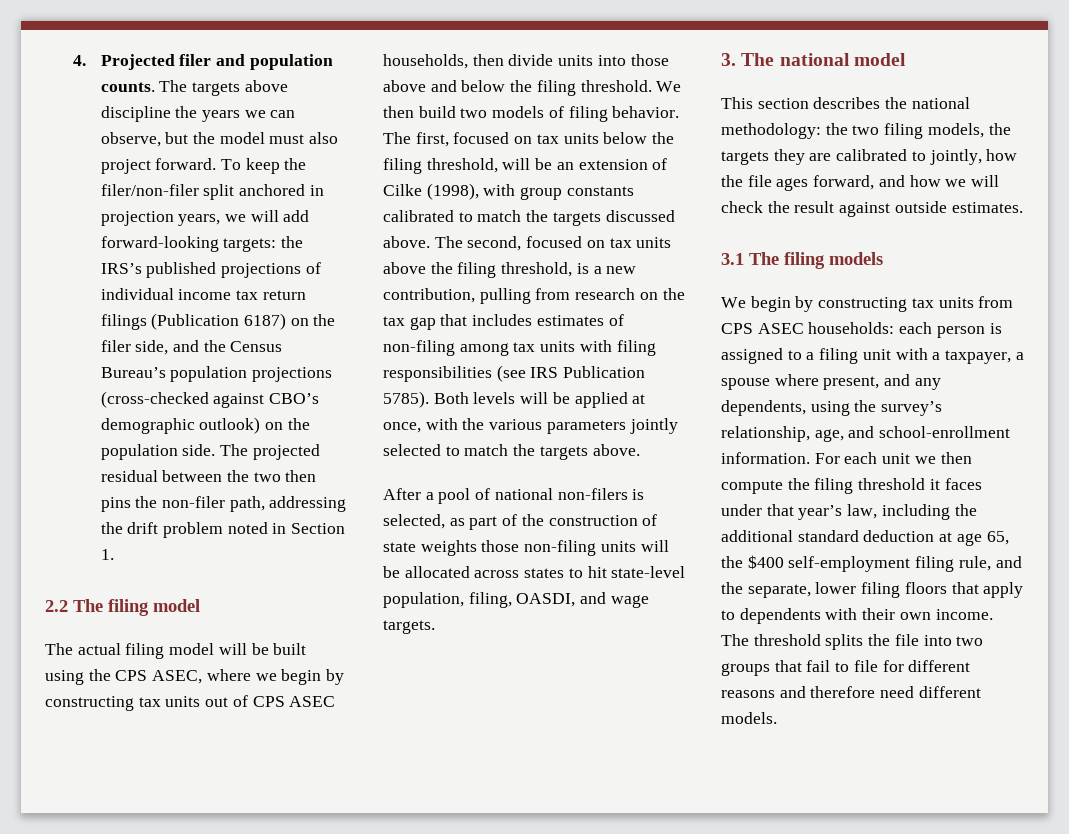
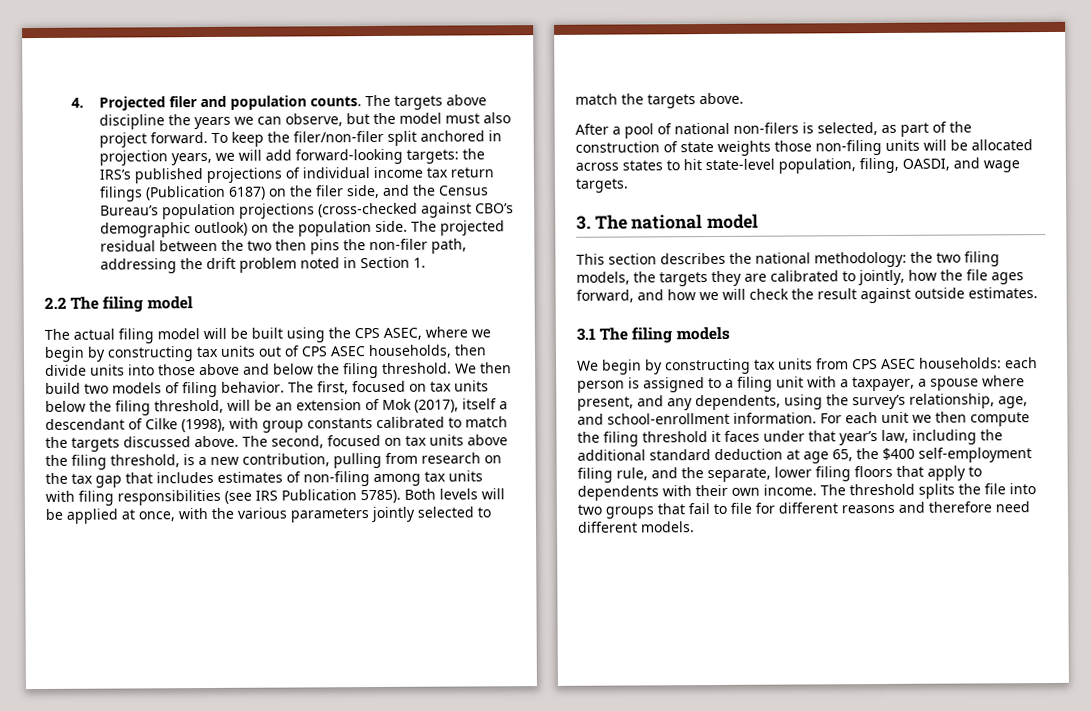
- The first, focused on tax units below the filing threshold, will be an extension of Cilke (1998), with group constants calibrated to match the targets discussed above.
+ The first, focused on tax units below the filing threshold, will be an extension of Mok (2017), itself a descendant of Cilke (1998), with group constants calibrated to match the targets discussed above.

